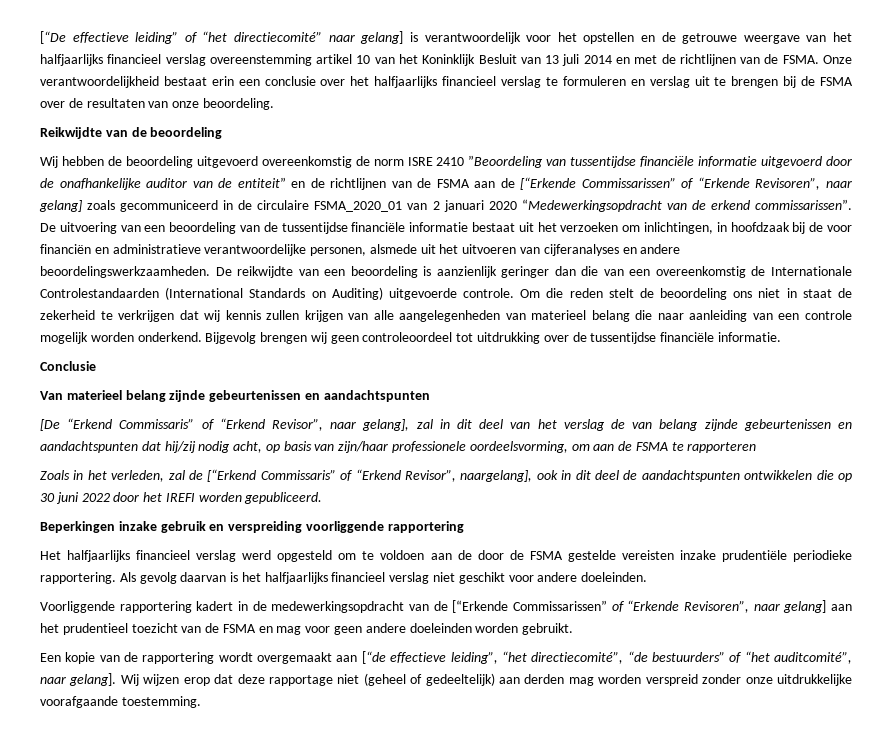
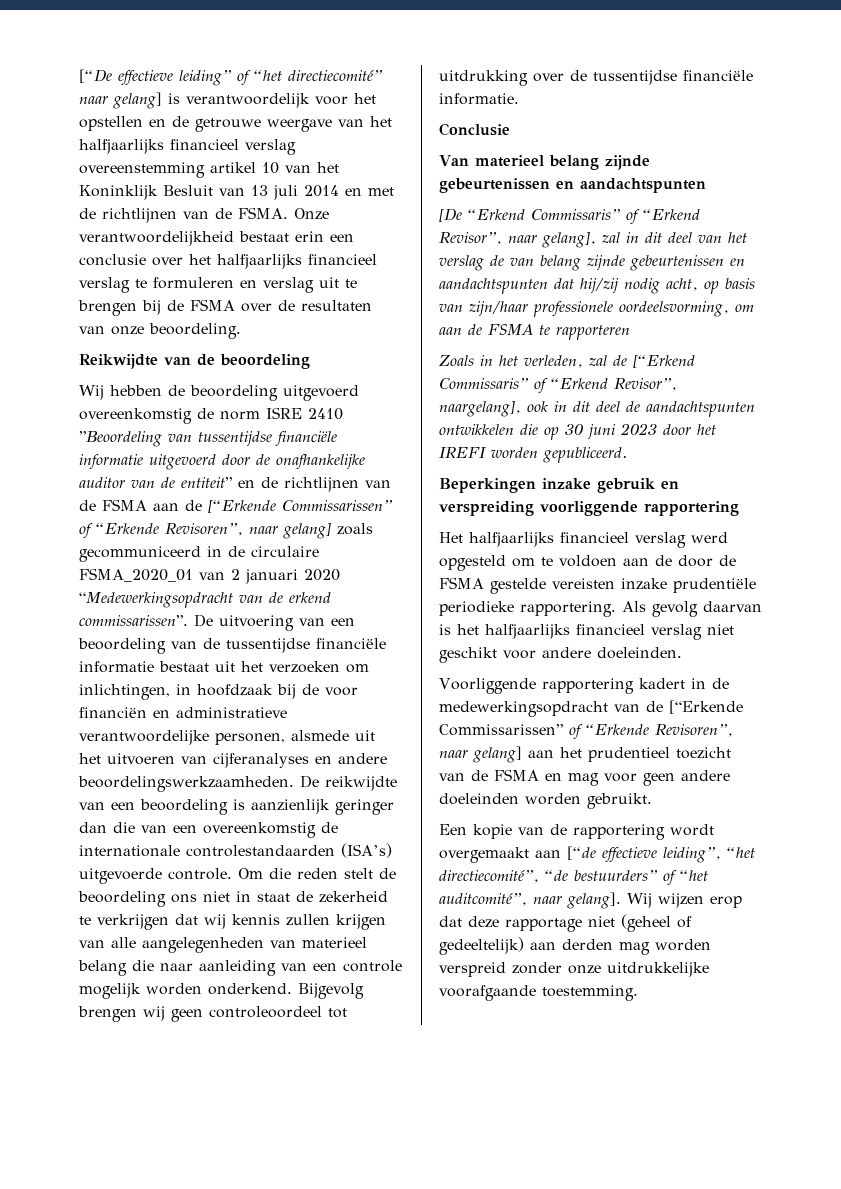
- De reikwijdte van een beoordeling is aanzienlijk geringer dan die van een overeenkomstig de Internationale Controlestandaarden (International Standards on Auditing) uitgevoerde controle.
+ De reikwijdte van een beoordeling is aanzienlijk geringer dan die van een overeenkomstig de internationale controlestandaarden (ISA’s) uitgevoerde controle.
- Zoals in het verleden, zal de [“Erkend Commissaris” of “Erkend Revisor”, naargelang], ook in dit deel de aandachtspunten ontwikkelen die op 30 juni 2022 door het IREFI worden gepubliceerd.
+ Zoals in het verleden, zal de [“Erkend Commissaris” of “Erkend Revisor”, naargelang], ook in dit deel de aandachtspunten ontwikkelen die op 30 juni 2023 door het IREFI worden gepubliceerd.

